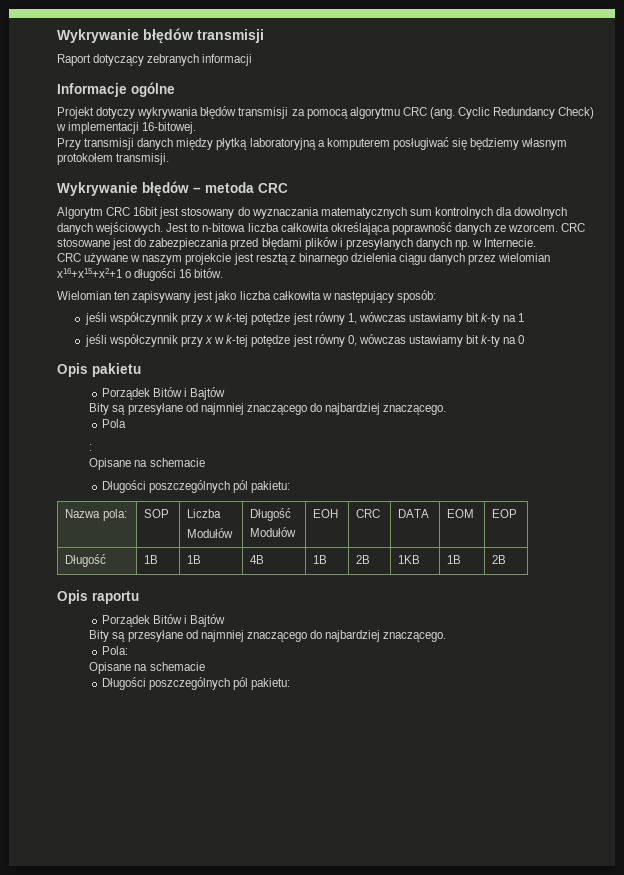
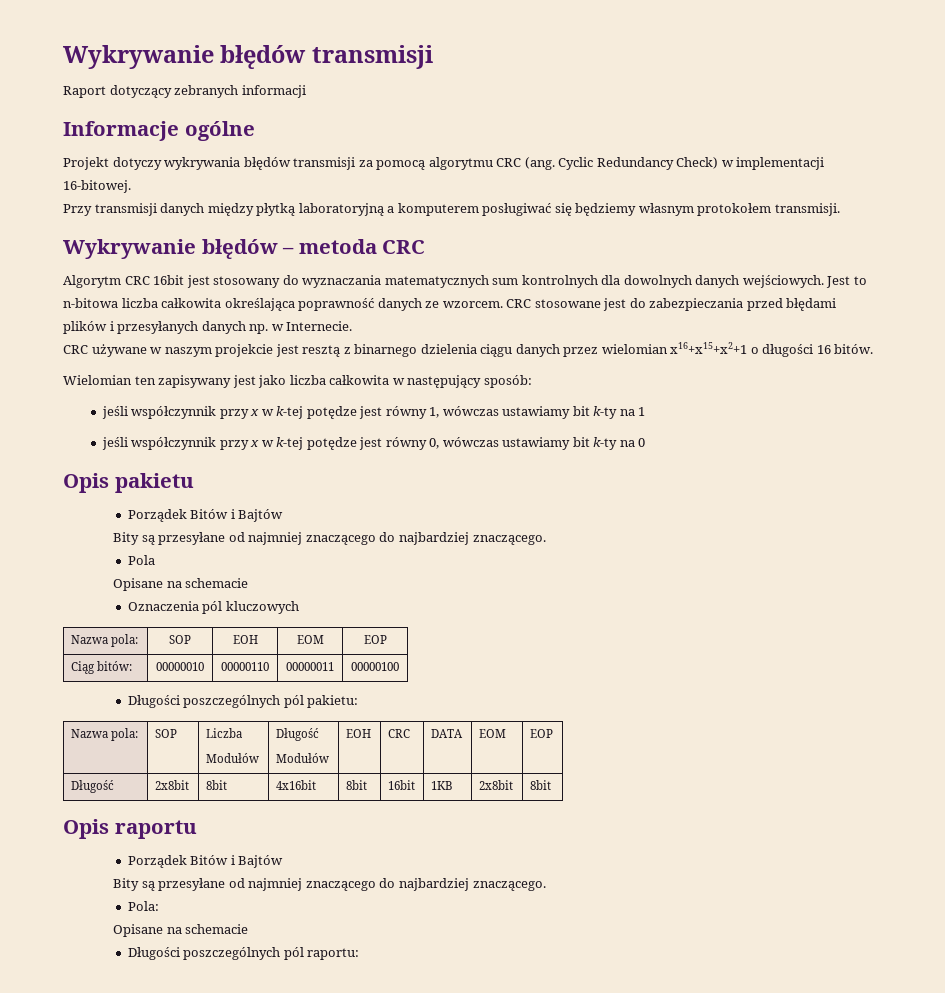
  Pola
- :
  Opisane na schemacie
+ Oznaczenia pól kluczowych
+ Nazwa pola: | SOP | EOH | EOM | EOP
+ Ciąg bitów: | 00000010 | 00000110 | 00000011 | 00000100
- Długość | 1B | 1B | 4B | 1B | 2B | 1KB | 1B | 2B
+ Długość | 2x8bit | 8bit | 4x16bit | 8bit | 16bit | 1KB | 2x8bit | 8bit
  Pola:
  Opisane na schemacie
- Długości poszczególnych pól pakietu:
+ Długości poszczególnych pól raportu:

